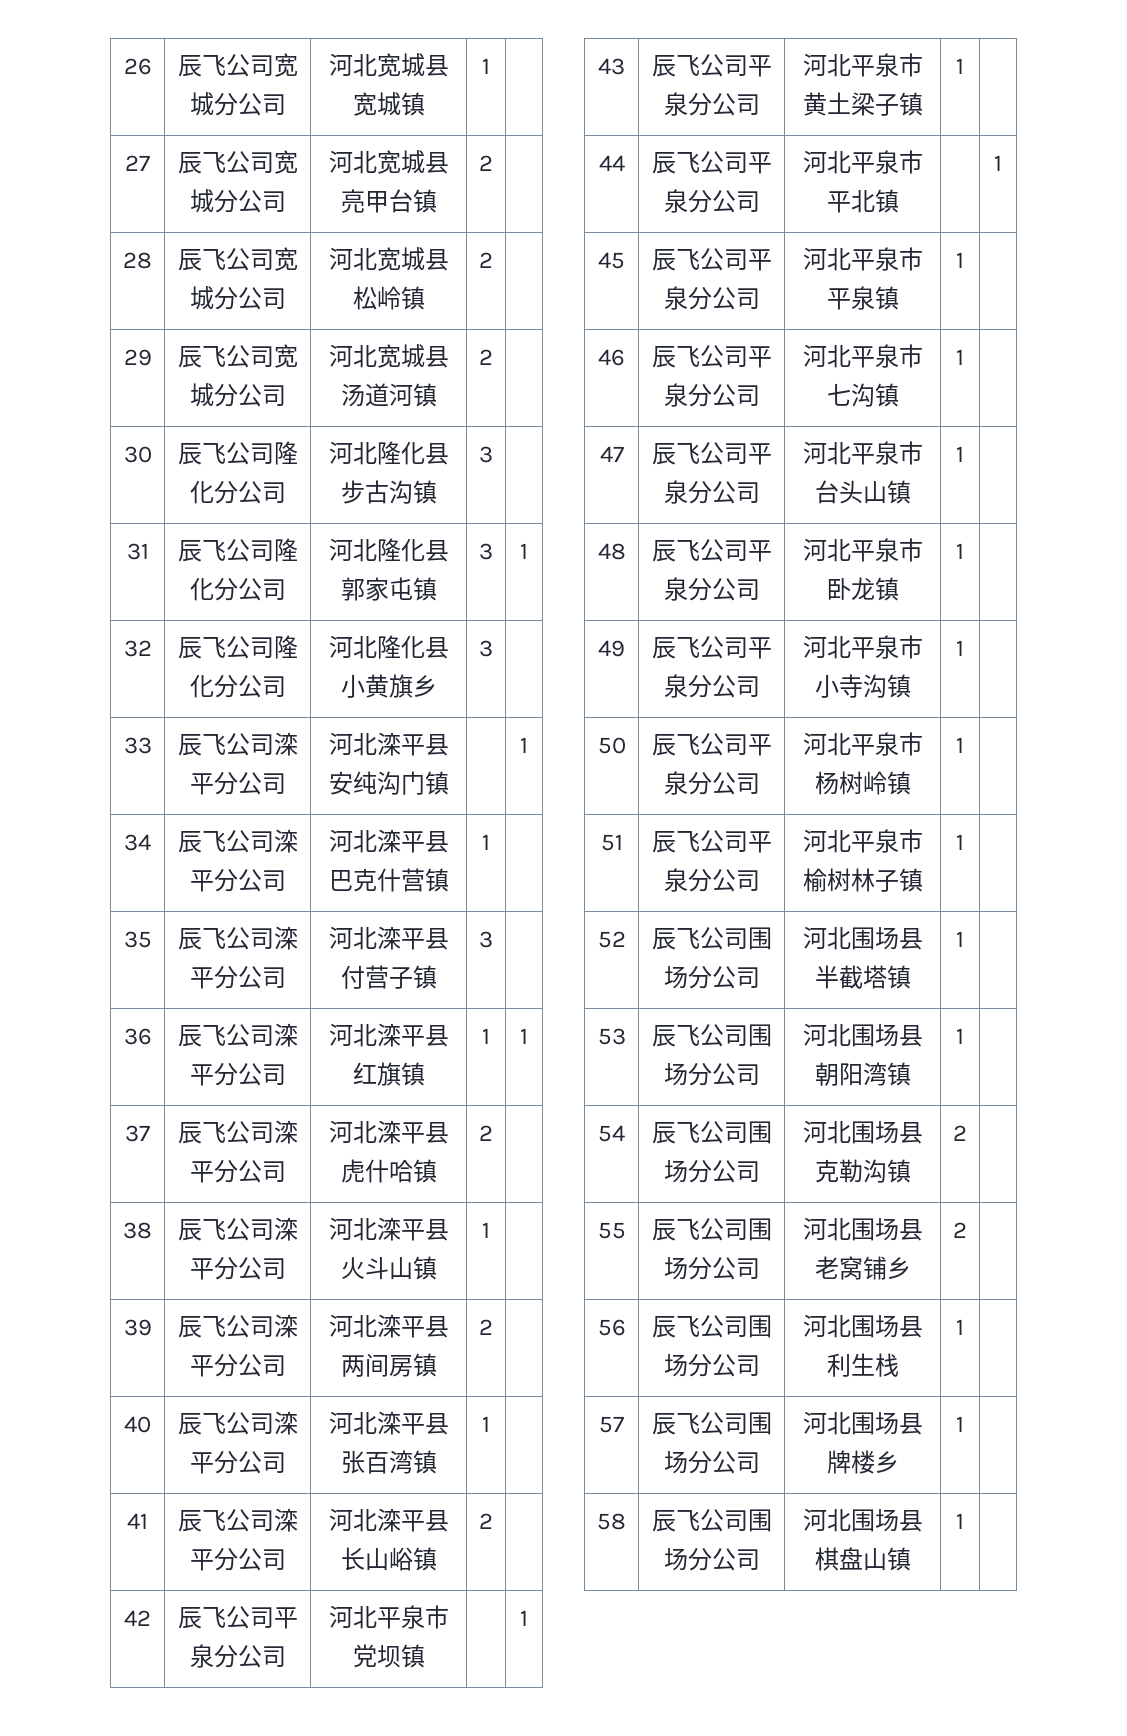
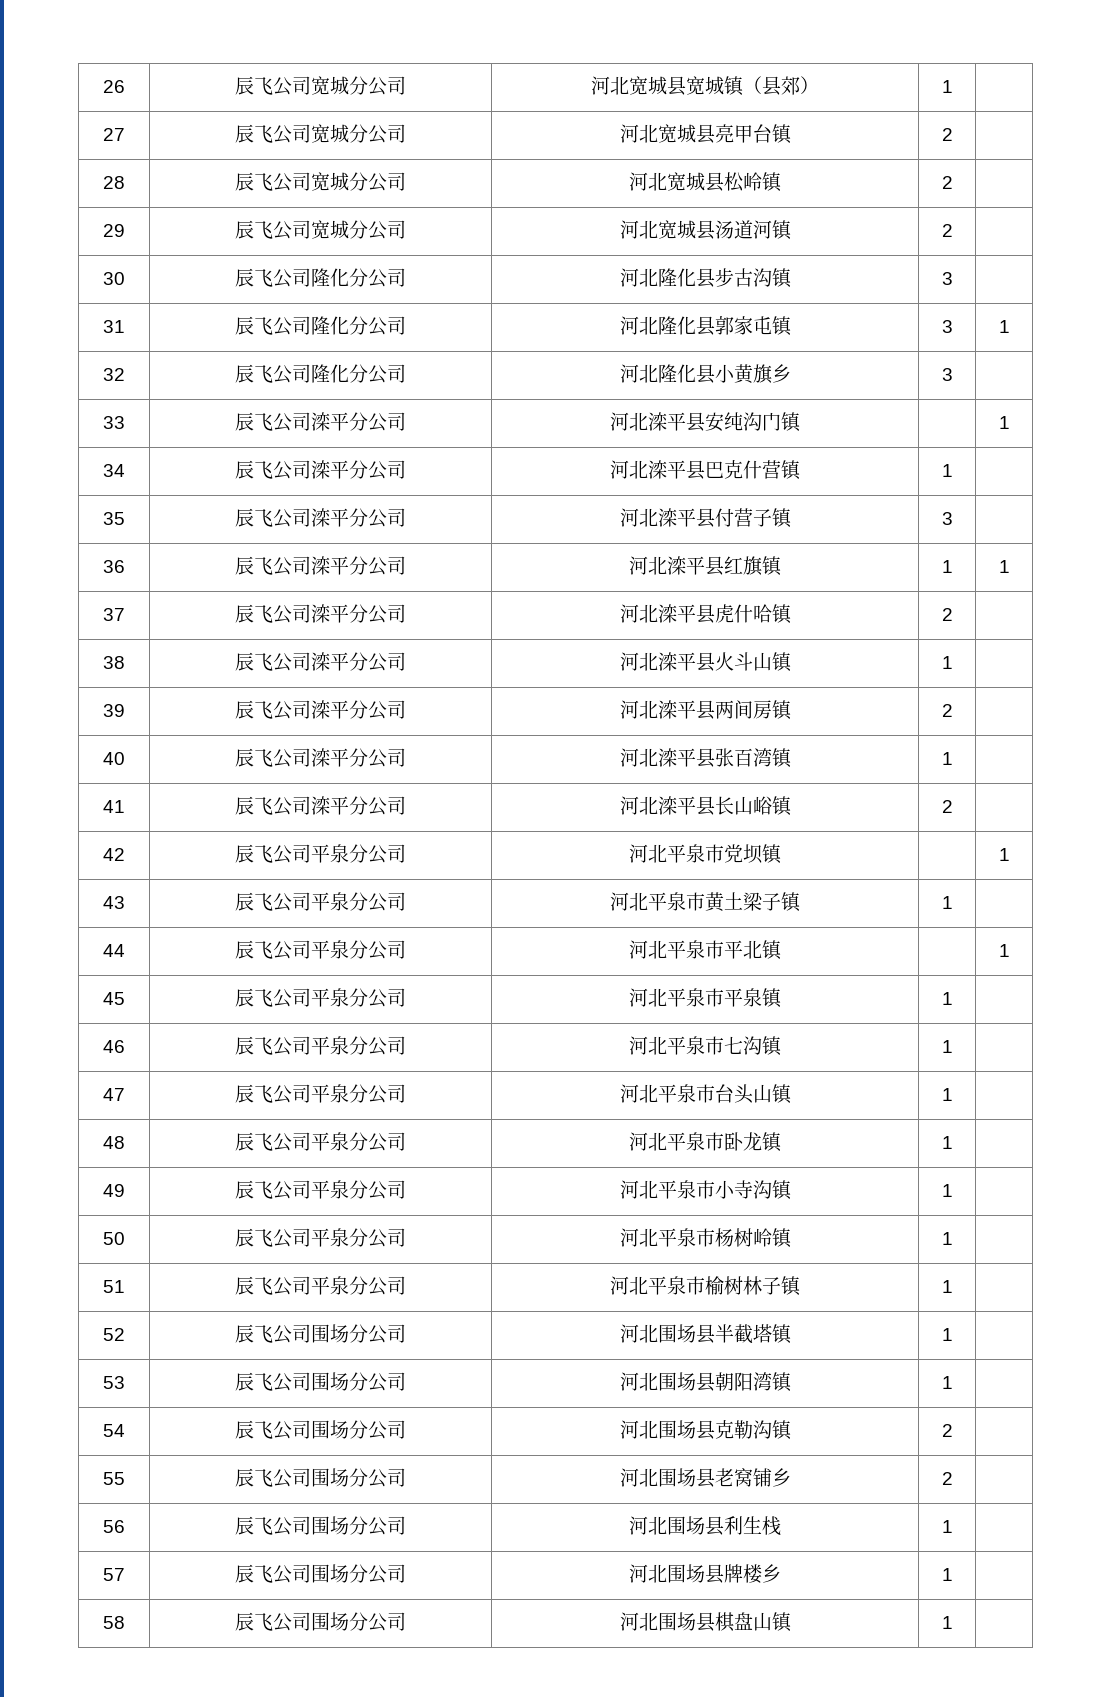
- 26 | 辰飞公司宽城分公司 | 河北宽城县宽城镇 | 1 |
+ 26 | 辰飞公司宽城分公司 | 河北宽城县宽城镇（县郊） | 1 |

